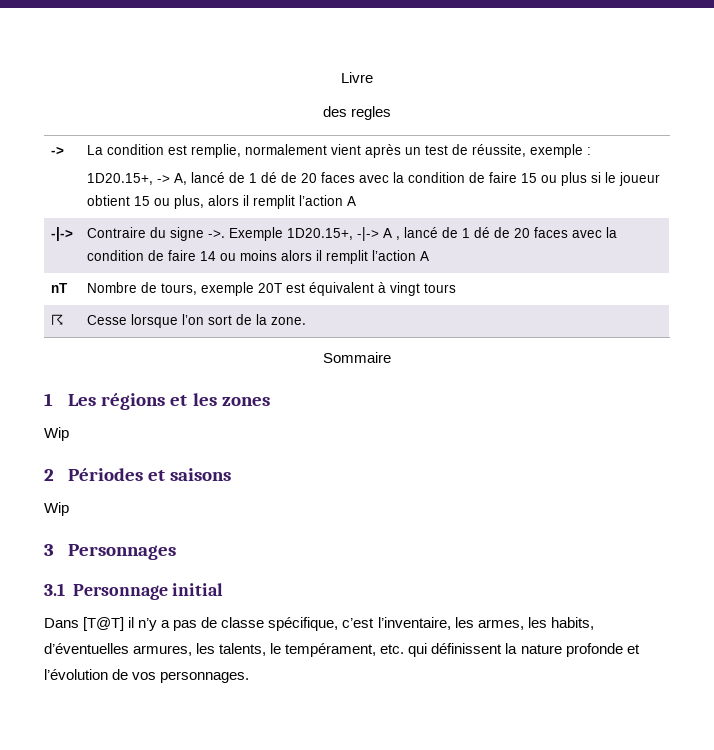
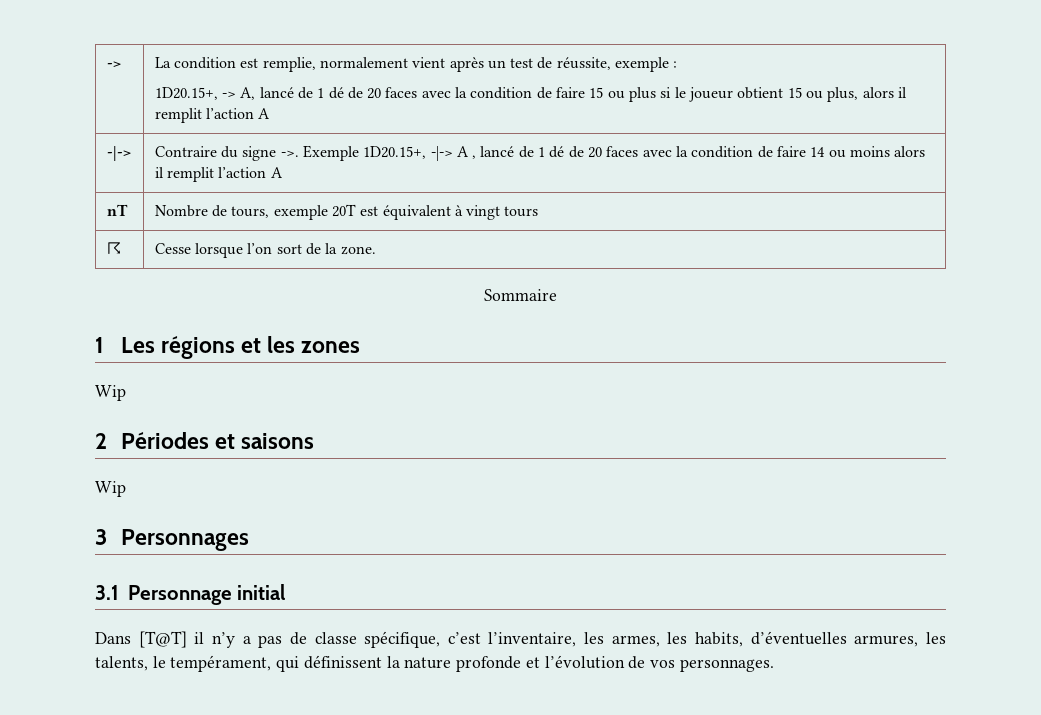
- Livre
- des regles
- Dans [T@T] il n’y a pas de classe spécifique, c’est l’inventaire, les armes, les habits, d’éventuelles armures, les talents, le tempérament, etc. qui définissent la nature profonde et l’évolution de vos personnages.
+ Dans [T@T] il n’y a pas de classe spécifique, c’est l’inventaire, les armes, les habits, d’éventuelles armures, les talents, le tempérament, qui définissent la nature profonde et l’évolution de vos personnages.

